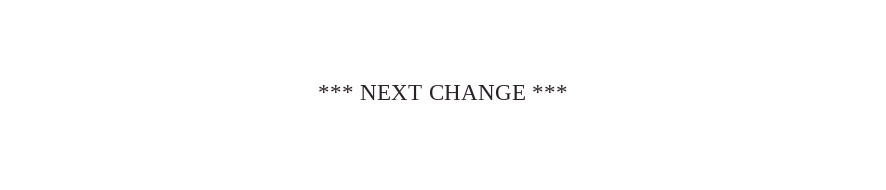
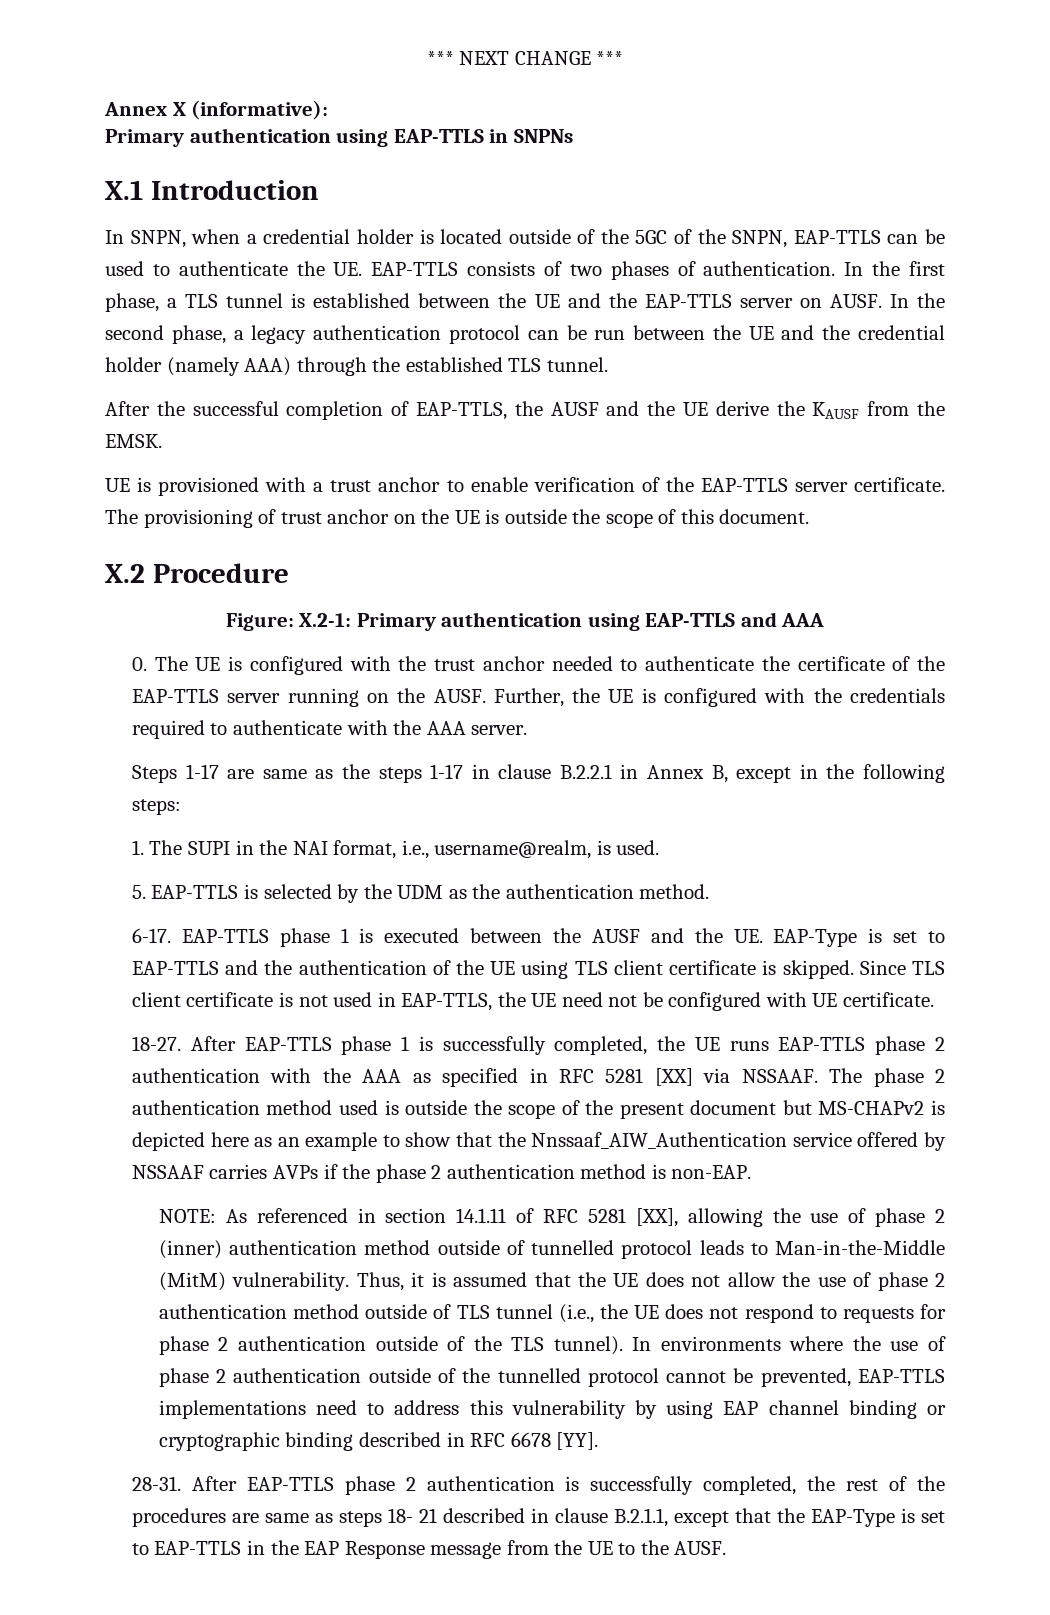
+ Annex X (informative):
+ Primary authentication using EAP-TTLS in SNPNs
+ X.1 Introduction
+ In SNPN, when a credential holder is located outside of the 5GC of the SNPN, EAP-TTLS can be used to authenticate the UE. EAP-TTLS consists of two phases of authentication. In the first phase, a TLS tunnel is established between the UE and the EAP-TTLS server on AUSF. In the second phase, a legacy authentication protocol can be run between the UE and the credential holder (namely AAA) through the established TLS tunnel.
+ After the successful completion of EAP-TTLS, the AUSF and the UE derive the KAUSF from the EMSK.
+ UE is provisioned with a trust anchor to enable verification of the EAP-TTLS server certificate. The provisioning of trust anchor on the UE is outside the scope of this document.
+ X.2 Procedure
+ Figure: X.2-1: Primary authentication using EAP-TTLS and AAA
+ 0. The UE is configured with the trust anchor needed to authenticate the certificate of the EAP-TTLS server running on the AUSF. Further, the UE is configured with the credentials required to authenticate with the AAA server.
+ Steps 1-17 are same as the steps 1-17 in clause B.2.2.1 in Annex B, except in the following steps:
+ 1. The SUPI in the NAI format, i.e., username@realm, is used.
+ 5. EAP-TTLS is selected by the UDM as the authentication method.
+ 6-17. EAP-TTLS phase 1 is executed between the AUSF and the UE. EAP-Type is set to EAP-TTLS and the authentication of the UE using TLS client certificate is skipped. Since TLS client certificate is not used in EAP-TTLS, the UE need not be configured with UE certificate.
+ 18-27. After EAP-TTLS phase 1 is successfully completed, the UE runs EAP-TTLS phase 2 authentication with the AAA as specified in RFC 5281 [XX] via NSSAAF. The phase 2 authentication method used is outside the scope of the present document but MS-CHAPv2 is depicted here as an example to show that the Nnssaaf_AIW_Authentication service offered by NSSAAF carries AVPs if the phase 2 authentication method is non-EAP.
+ NOTE: As referenced in section 14.1.11 of RFC 5281 [XX], allowing the use of phase 2 (inner) authentication method outside of tunnelled protocol leads to Man-in-the-Middle (MitM) vulnerability. Thus, it is assumed that the UE does not allow the use of phase 2 authentication method outside of TLS tunnel (i.e., the UE does not respond to requests for phase 2 authentication outside of the TLS tunnel). In environments where the use of phase 2 authentication outside of the tunnelled protocol cannot be prevented, EAP-TTLS implementations need to address this vulnerability by using EAP channel binding or cryptographic binding described in RFC 6678 [YY].
+ 28-31. After EAP-TTLS phase 2 authentication is successfully completed, the rest of the procedures are same as steps 18- 21 described in clause B.2.1.1, except that the EAP-Type is set to EAP-TTLS in the EAP Response message from the UE to the AUSF.

